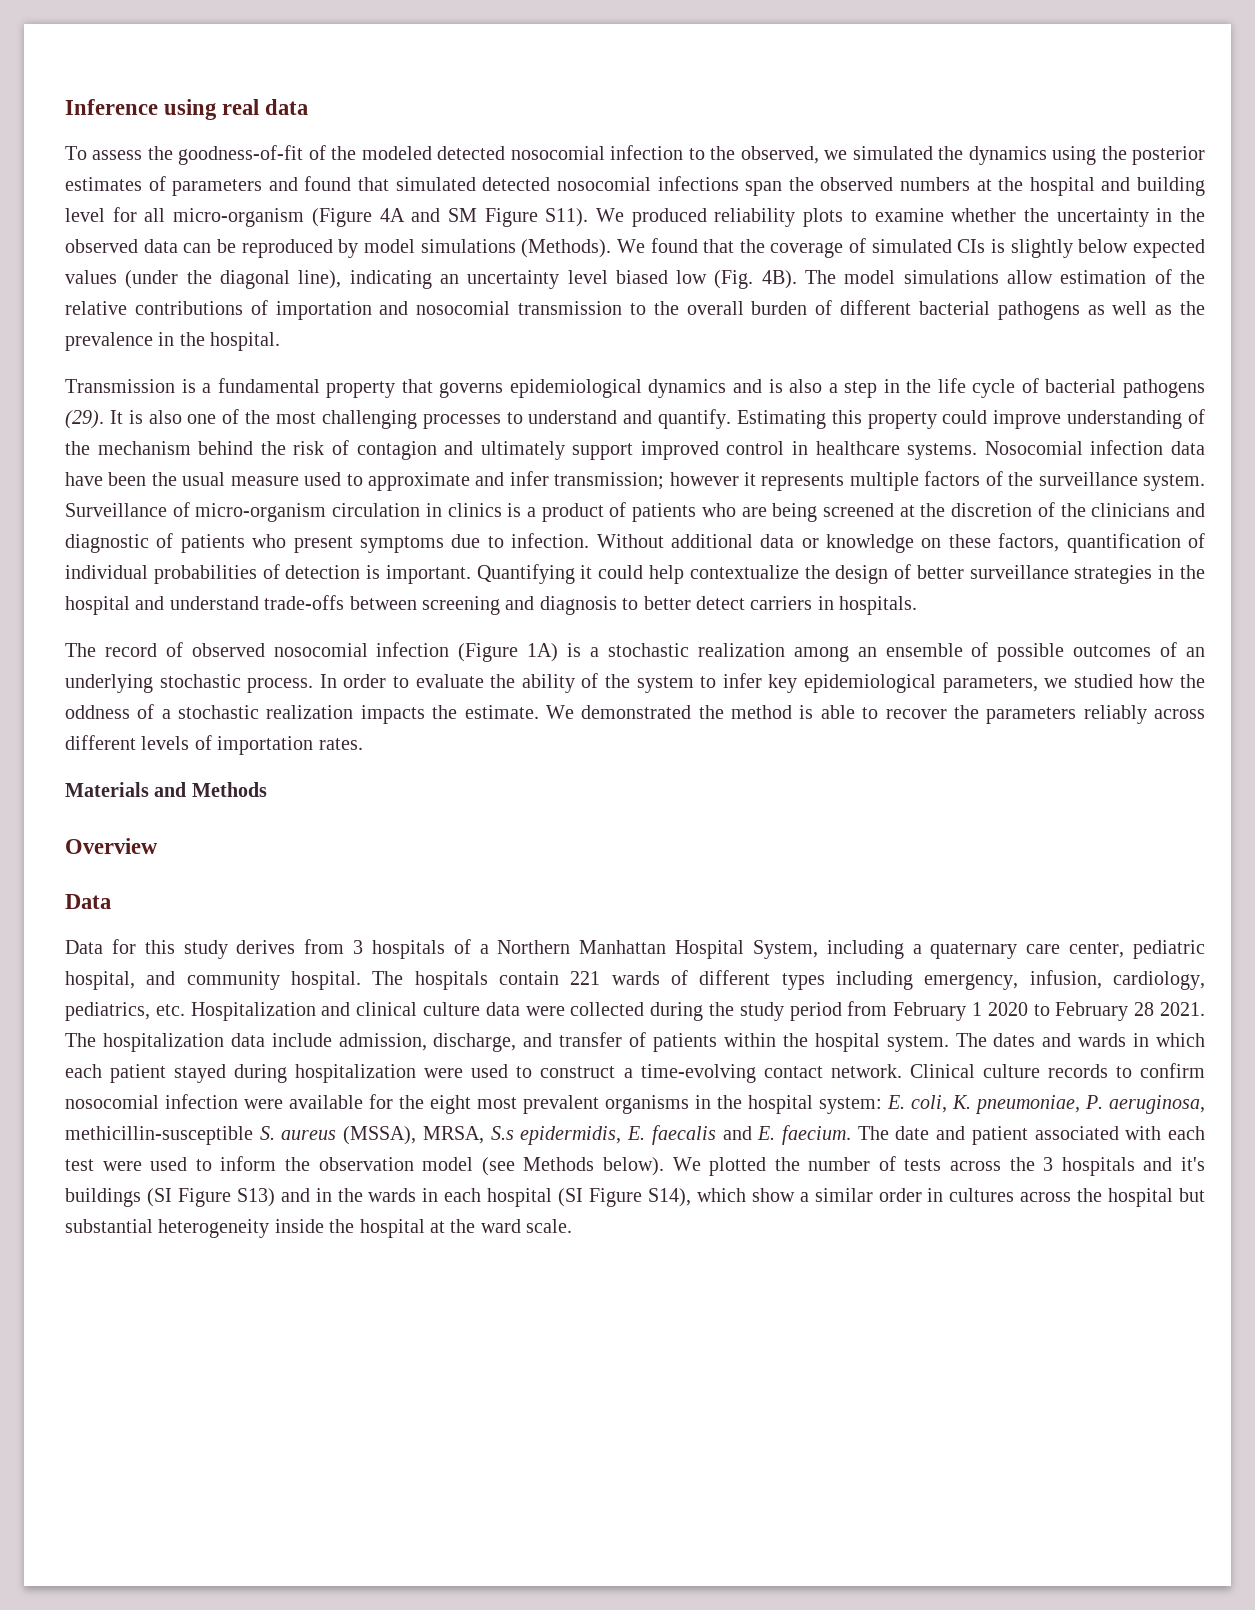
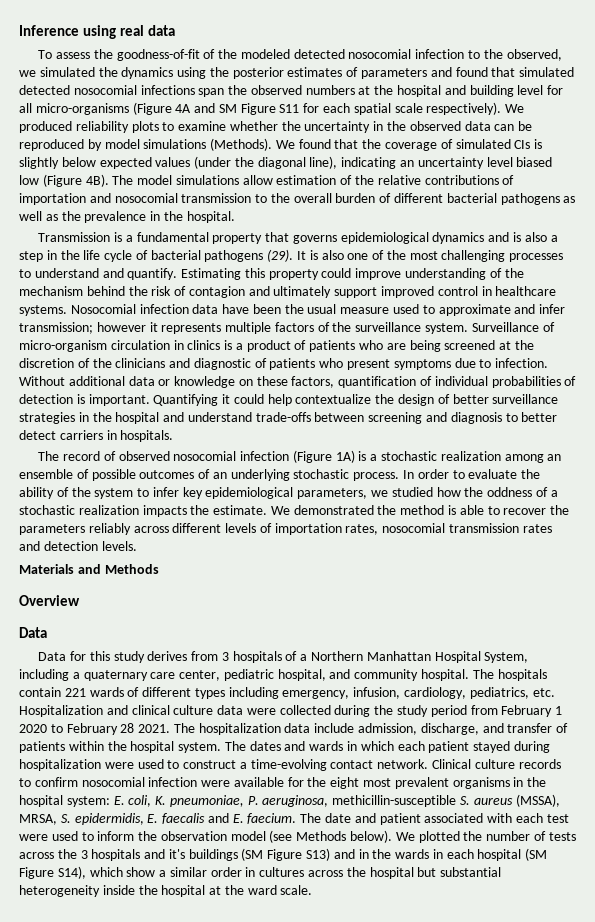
- To assess the goodness-of-fit of the modeled detected nosocomial infection to the observed, we simulated the dynamics using the posterior estimates of parameters and found that simulated detected nosocomial infections span the observed numbers at the hospital and building level for all micro-organism (Figure 4A and SM Figure S11).
+ To assess the goodness-of-fit of the modeled detected nosocomial infection to the observed, we simulated the dynamics using the posterior estimates of parameters and found that simulated detected nosocomial infections span the observed numbers at the hospital and building level for all micro-organisms (Figure 4A and SM Figure S11 for each spatial scale respectively).
- We found that the coverage of simulated CIs is slightly below expected values (under the diagonal line), indicating an uncertainty level biased low (Fig. 4B).
+ We found that the coverage of simulated CIs is slightly below expected values (under the diagonal line), indicating an uncertainty level biased low (Figure 4B).
- We demonstrated the method is able to recover the parameters reliably across different levels of importation rates.
+ We demonstrated the method is able to recover the parameters reliably across different levels of importation rates, nosocomial transmission rates and detection levels.
- Clinical culture records to confirm nosocomial infection were available for the eight most prevalent organisms in the hospital system: E. coli, K. pneumoniae, P. aeruginosa, methicillin-susceptible S. aureus (MSSA), MRSA, S.s epidermidis, E. faecalis and E. faecium.
+ Clinical culture records to confirm nosocomial infection were available for the eight most prevalent organisms in the hospital system: E. coli, K. pneumoniae, P. aeruginosa, methicillin-susceptible S. aureus (MSSA), MRSA, S. epidermidis, E. faecalis and E. faecium.
- We plotted the number of tests across the 3 hospitals and it's buildings (SI Figure S13) and in the wards in each hospital (SI Figure S14), which show a similar order in cultures across the hospital but substantial heterogeneity inside the hospital at the ward scale.
+ We plotted the number of tests across the 3 hospitals and it's buildings (SM Figure S13) and in the wards in each hospital (SM Figure S14), which show a similar order in cultures across the hospital but substantial heterogeneity inside the hospital at the ward scale.

